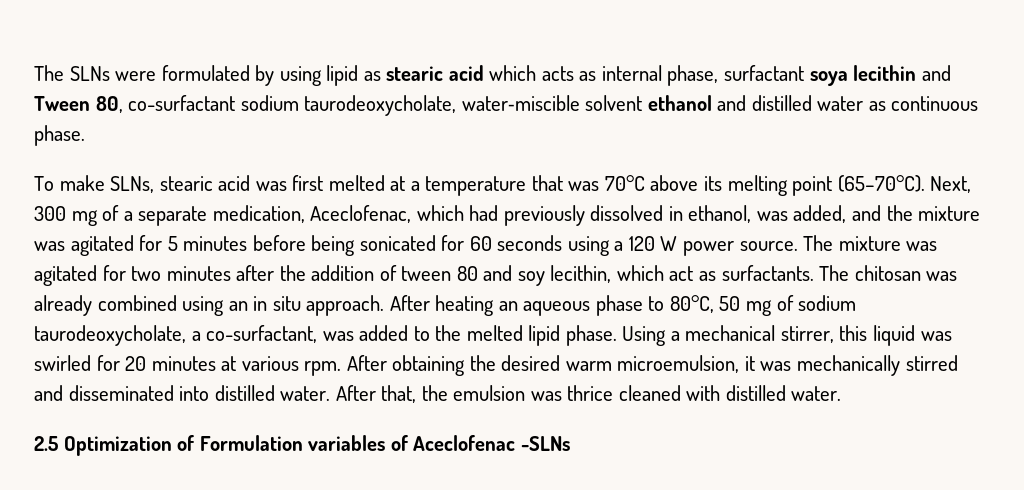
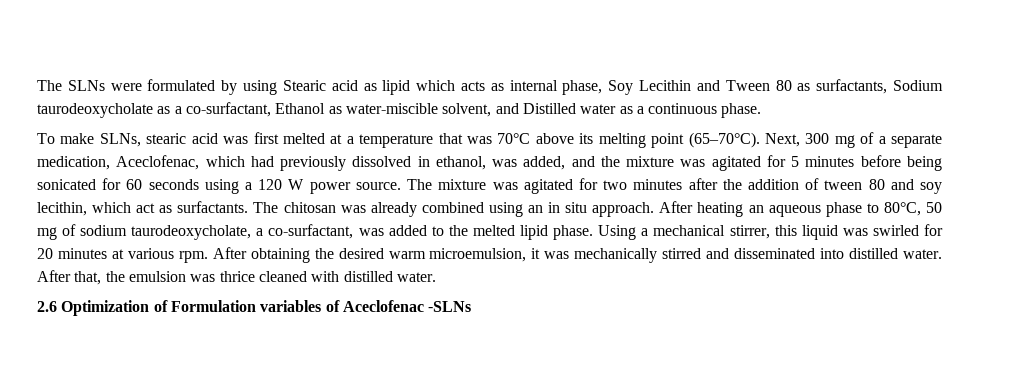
- The SLNs were formulated by using lipid as stearic acid which acts as internal phase, surfactant soya lecithin and Tween 80, co-surfactant sodium taurodeoxycholate, water‐miscible solvent ethanol and distilled water as continuous phase.
+ The SLNs were formulated by using Stearic acid as lipid which acts as internal phase, Soy Lecithin and Tween 80 as surfactants, Sodium taurodeoxycholate as a co-surfactant, Ethanol as water‐miscible solvent, and Distilled water as a continuous phase.
- 2.5 Optimization of Formulation variables of Aceclofenac -SLNs
+ 2.6 Optimization of Formulation variables of Aceclofenac -SLNs

